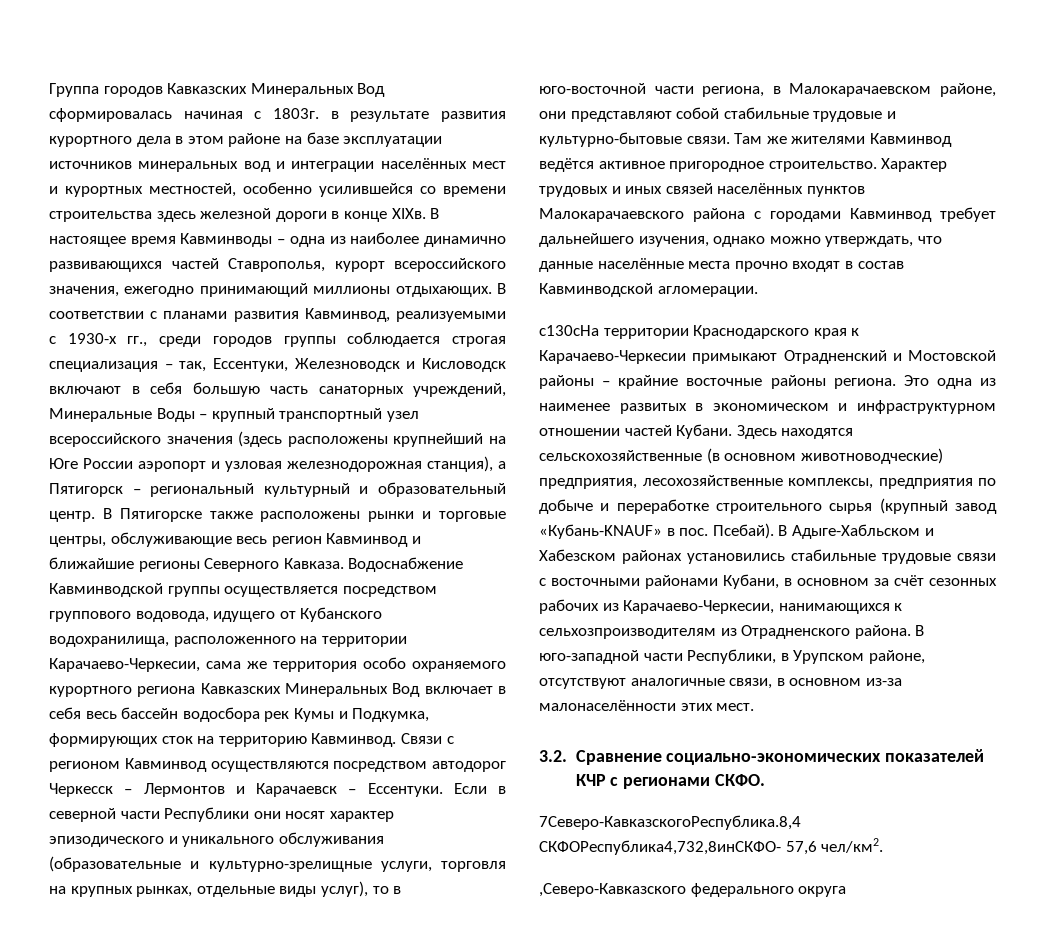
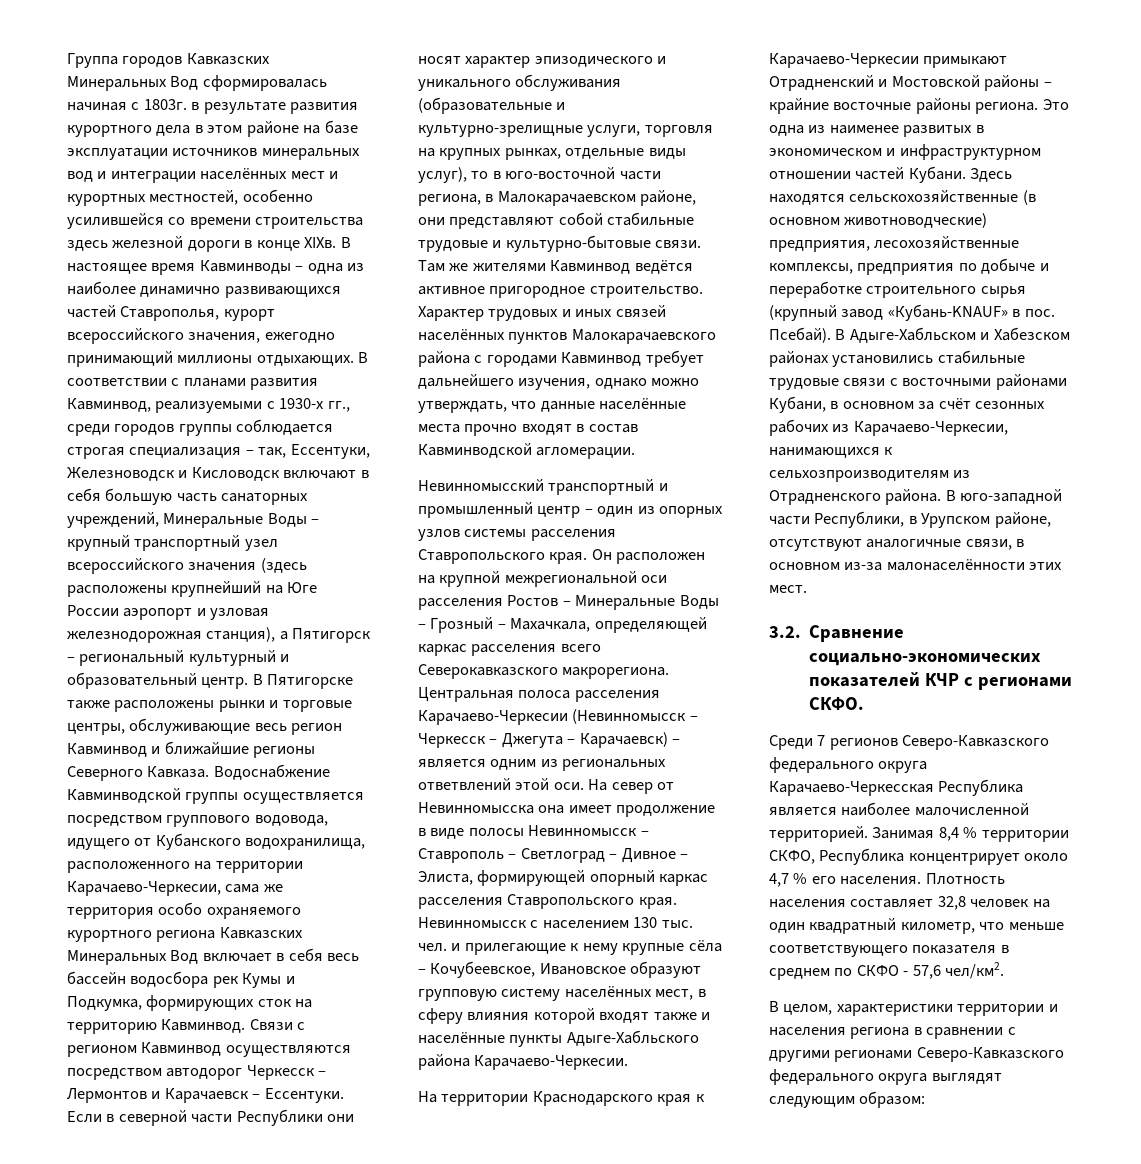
- с130сНа территории Краснодарского края к Карачаево-Черкесии примыкают Отрадненский и Мостовской районы – крайние восточные районы региона.
+ Невинномысский транспортный и промышленный центр – один из опорных узлов системы расселения Ставропольского края. Он расположен на крупной межрегиональной оси расселения Ростов – Минеральные Воды – Грозный – Махачкала, определяющей каркас расселения всего Северокавказского макрорегиона. Центральная полоса расселения Карачаево-Черкесии (Невинномысск – Черкесск – Джегута – Карачаевск) – является одним из региональных ответвлений этой оси. На север от Невинномысска она имеет продолжение в виде полосы Невинномысск – Ставрополь – Светлоград – Дивное – Элиста, формирующей опорный каркас расселения Ставропольского края. Невинномысск с населением 130 тыс. чел. и прилегающие к нему крупные сёла – Кочубеевское, Ивановское образуют групповую систему населённых мест, в сферу влияния которой входят также и населённые пункты Адыге-Хабльского района Карачаево-Черкесии.
+ На территории Краснодарского края к Карачаево-Черкесии примыкают Отрадненский и Мостовской районы – крайние восточные районы региона.
- 7Северо-КавказскогоРеспублика.8,4 СКФОРеспублика4,732,8инСКФО- 57,6 чел/км2.
- ,Северо-Кавказского федерального округа
+ Среди 7 регионов Северо-Кавказского федерального округа Карачаево-Черкесская Республика является наиболее малочисленной территорией. Занимая 8,4 % территории СКФО, Республика концентрирует около 4,7 % его населения. Плотность населения составляет 32,8 человек на один квадратный километр, что меньше соответствующего показателя в среднем по СКФО - 57,6 чел/км2.
+ В целом, характеристики территории и населения региона в сравнении с другими регионами Северо-Кавказского федерального округа выглядят следующим образом:

